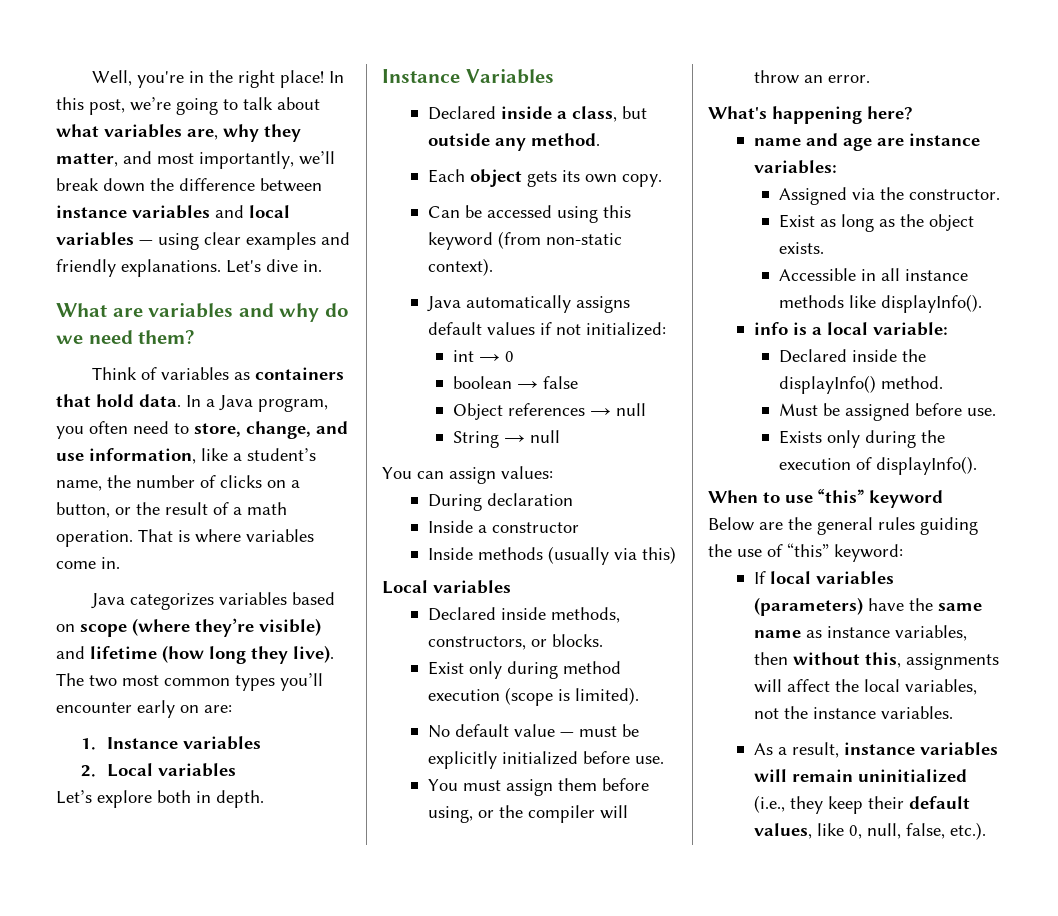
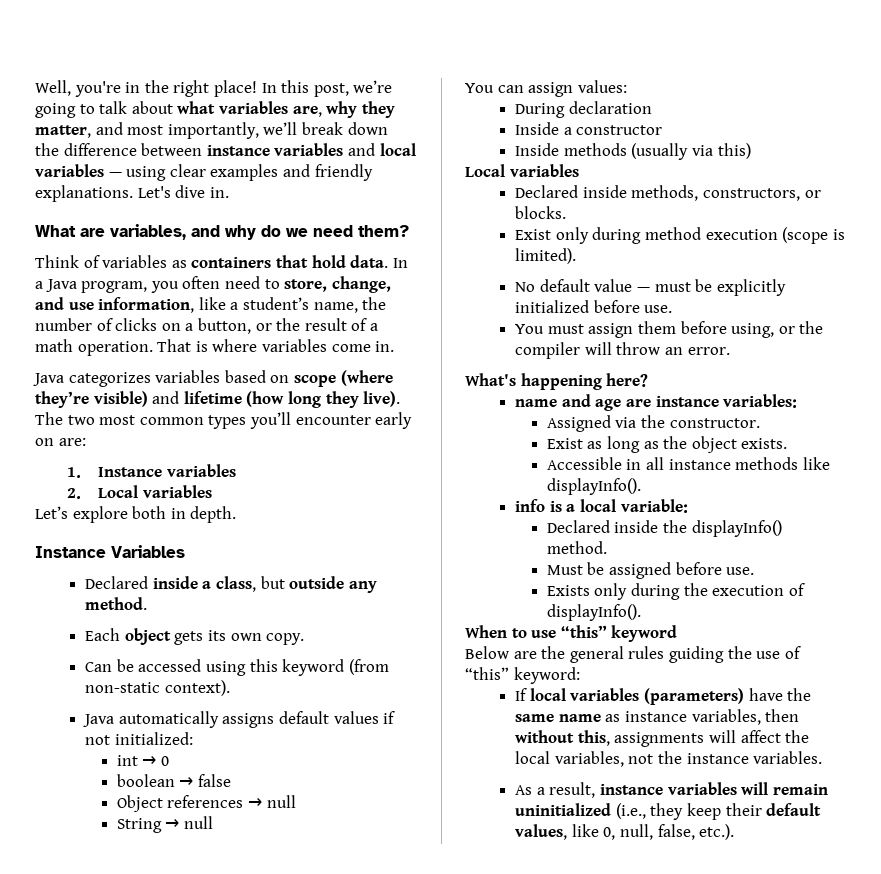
- What are variables and why do we need them?
+ What are variables, and why do we need them?

